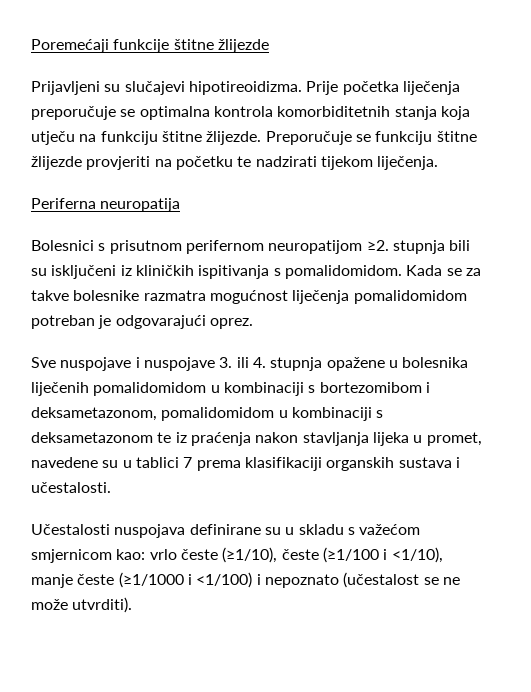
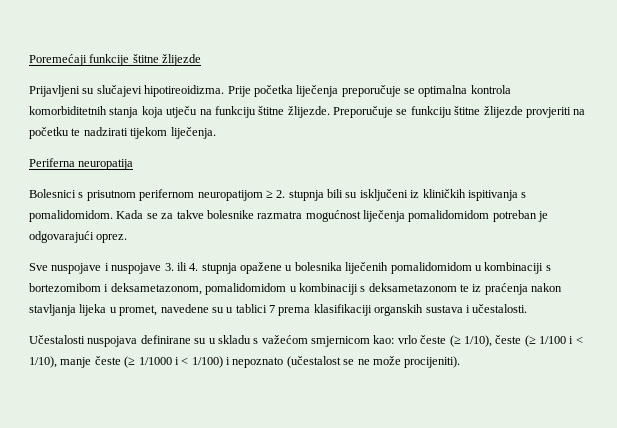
- Bolesnici s prisutnom perifernom neuropatijom ≥2. stupnja bili su isključeni iz kliničkih ispitivanja s pomalidomidom.
+ Bolesnici s prisutnom perifernom neuropatijom ≥ 2. stupnja bili su isključeni iz kliničkih ispitivanja s pomalidomidom.
- Učestalosti nuspojava definirane su u skladu s važećom smjernicom kao: vrlo česte (≥1/10), česte (≥1/100 i <1/10), manje česte (≥1/1000 i <1/100) i nepoznato (učestalost se ne može utvrditi).
+ Učestalosti nuspojava definirane su u skladu s važećom smjernicom kao: vrlo česte (≥ 1/10), česte (≥ 1/100 i < 1/10), manje česte (≥ 1/1000 i < 1/100) i nepoznato (učestalost se ne može procijeniti).

